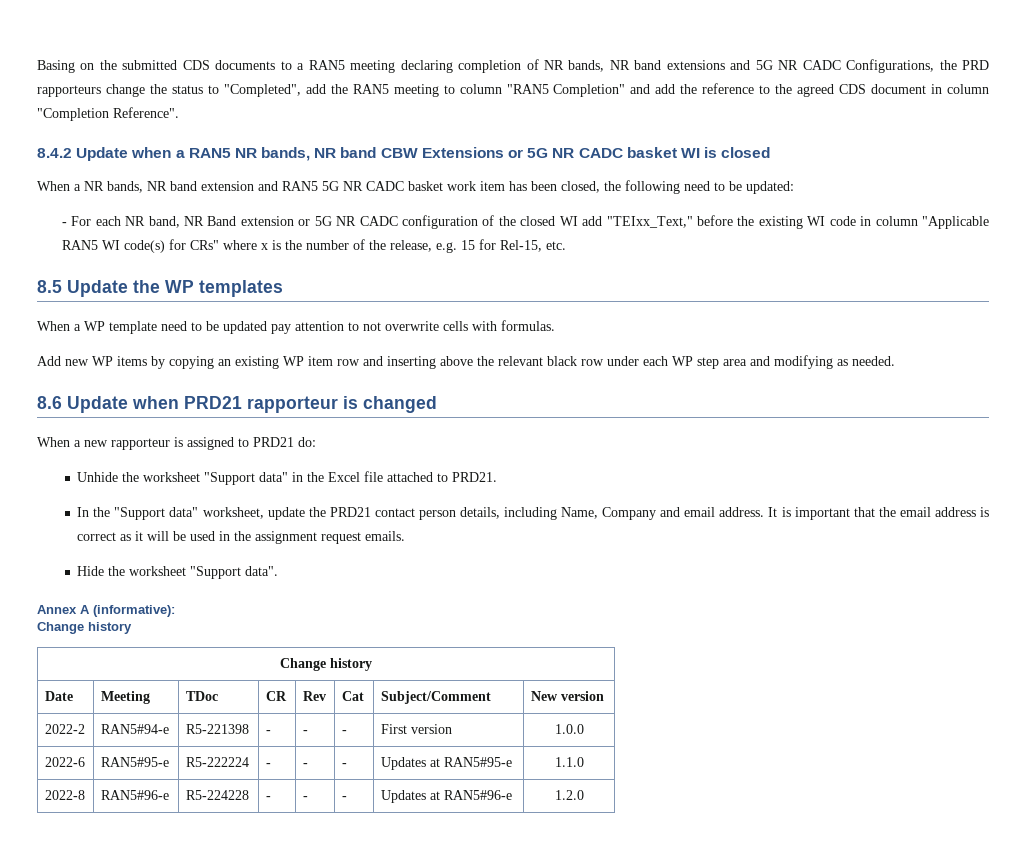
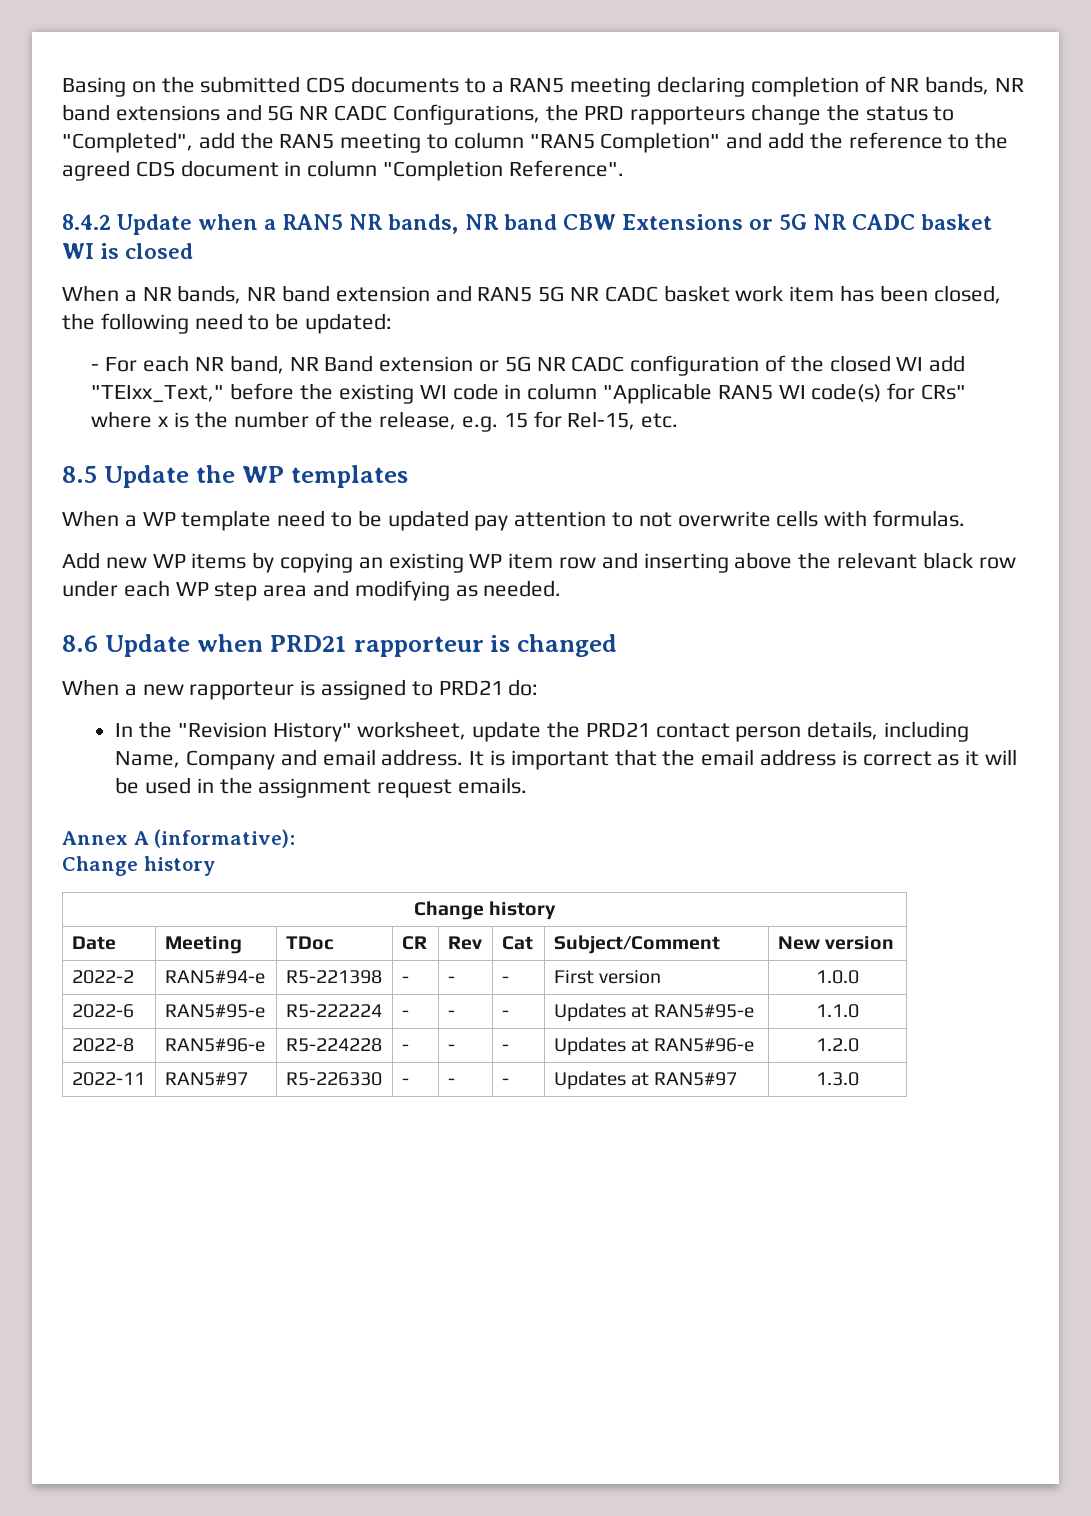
- Unhide the worksheet "Support data" in the Excel file attached to PRD21.
- In the "Support data" worksheet, update the PRD21 contact person details, including Name, Company and email address.
+ In the "Revision History" worksheet, update the PRD21 contact person details, including Name, Company and email address.
- Hide the worksheet "Support data".
+ 2022-11 | RAN5#97 | R5-226330 | - | - | - | Updates at RAN5#97 | 1.3.0

